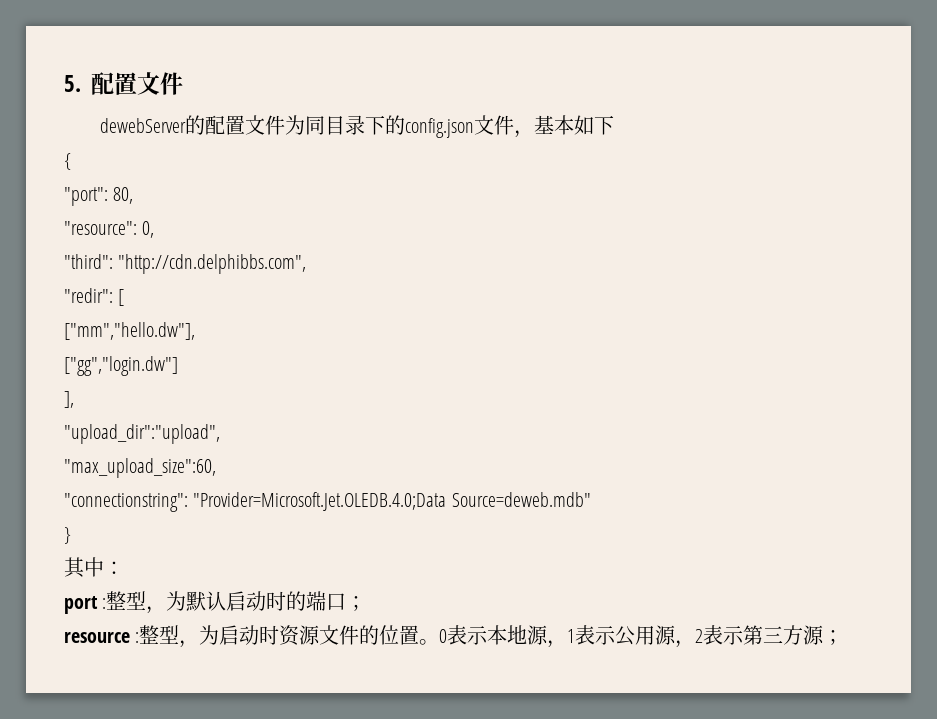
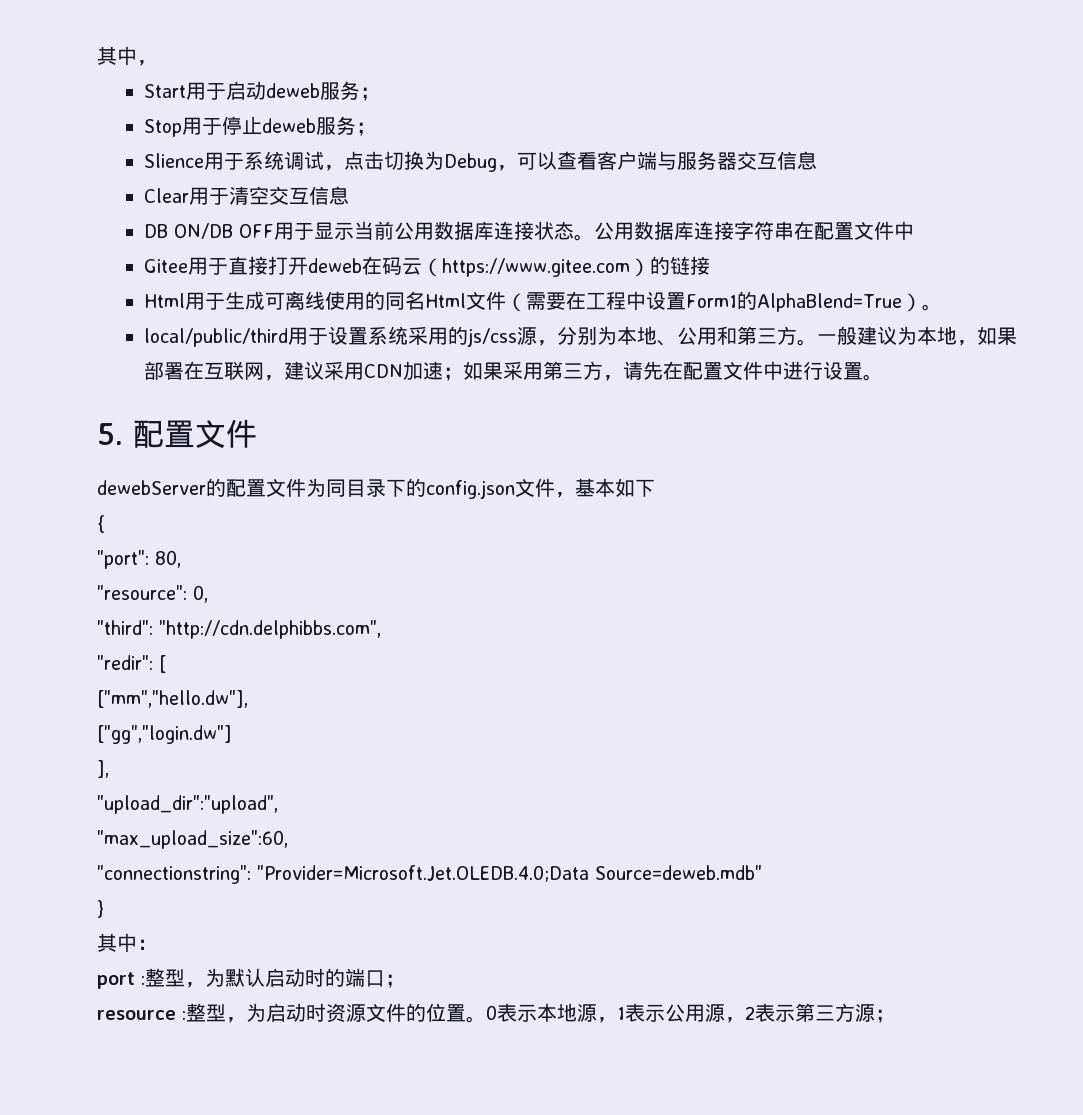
+ 其中，
+ Start用于启动deweb服务；
+ Stop用于停止deweb服务；
+ Slience用于系统调试，点击切换为Debug，可以查看客户端与服务器交互信息
+ Clear用于清空交互信息
+ DB ON/DB OFF用于显示当前公用数据库连接状态。公用数据库连接字符串在配置文件中
+ Gitee用于直接打开deweb在码云（https://www.gitee.com）的链接
+ Html用于生成可离线使用的同名Html文件（需要在工程中设置Form1的AlphaBlend=True）。
+ local/public/third用于设置系统采用的js/css源，分别为本地、公用和第三方。一般建议为本地，如果部署在互联网，建议采用CDN加速；如果采用第三方，请先在配置文件中进行设置。

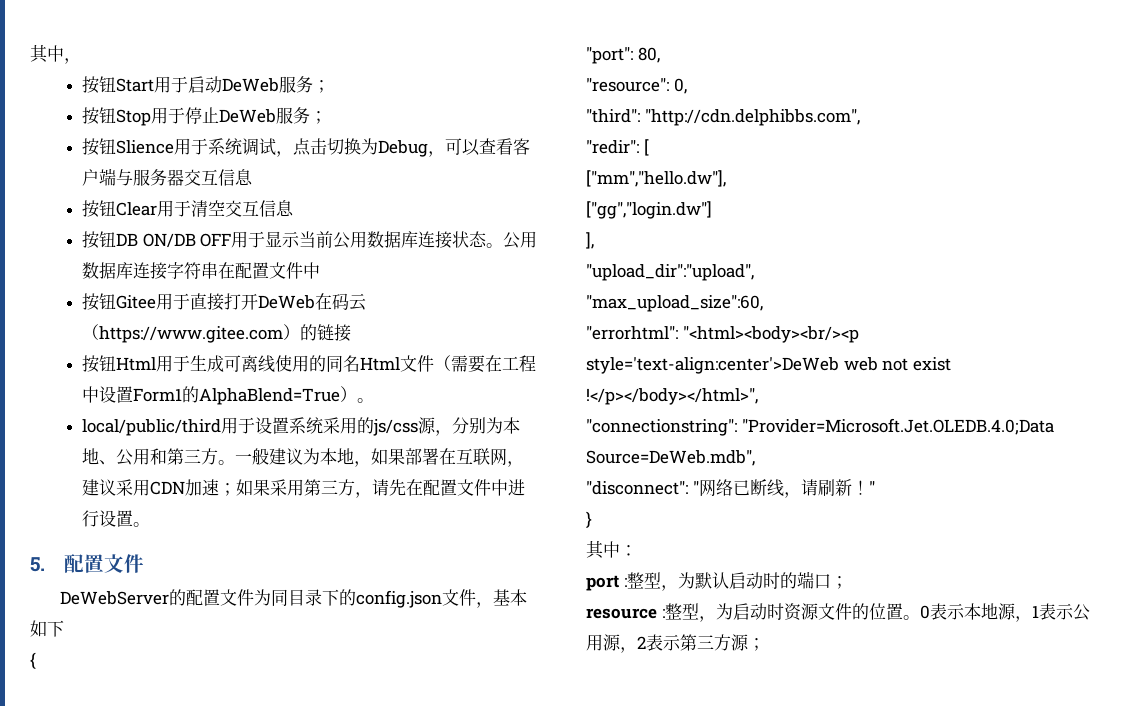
- Start用于启动deweb服务；
- Stop用于停止deweb服务；
- Slience用于系统调试，点击切换为Debug，可以查看客户端与服务器交互信息
+ 按钮Start用于启动DeWeb服务；
+ 按钮Stop用于停止DeWeb服务；
+ 按钮Slience用于系统调试，点击切换为Debug，可以查看客户端与服务器交互信息
- Clear用于清空交互信息
+ 按钮Clear用于清空交互信息
- DB ON/DB OFF用于显示当前公用数据库连接状态。
+ 按钮DB ON/DB OFF用于显示当前公用数据库连接状态。
- Gitee用于直接打开deweb在码云（https://www.gitee.com）的链接
+ 按钮Gitee用于直接打开DeWeb在码云（https://www.gitee.com）的链接
- Html用于生成可离线使用的同名Html文件（需要在工程中设置Form1的AlphaBlend=True）。
+ 按钮Html用于生成可离线使用的同名Html文件（需要在工程中设置Form1的AlphaBlend=True）。
- dewebServer的配置文件为同目录下的config.json文件，基本如下
+ DeWebServer的配置文件为同目录下的config.json文件，基本如下
- "connectionstring": "Provider=Microsoft.Jet.OLEDB.4.0;Data Source=deweb.mdb"
+ "errorhtml": "<html><body><br/><p style='text-align:center'>DeWeb web not exist !</p></body></html>",
+ "connectionstring": "Provider=Microsoft.Jet.OLEDB.4.0;Data Source=DeWeb.mdb",
+ "disconnect": "网络已断线，请刷新！"

